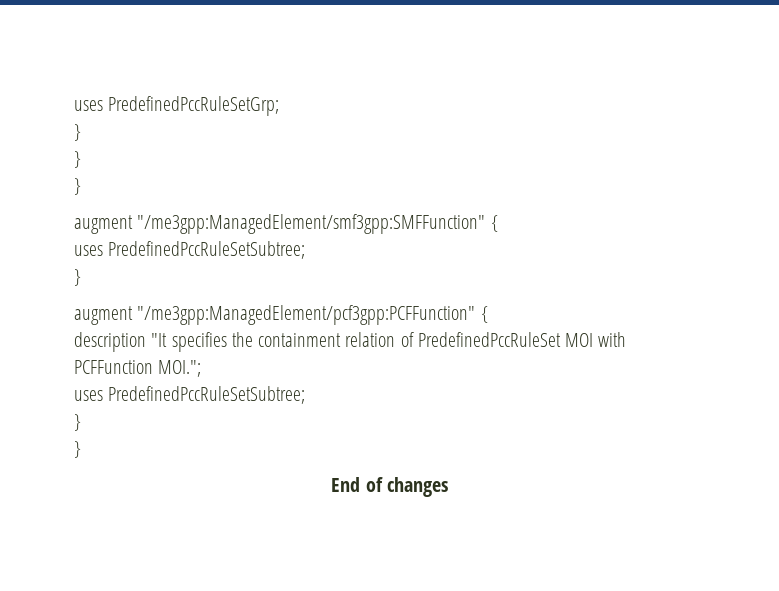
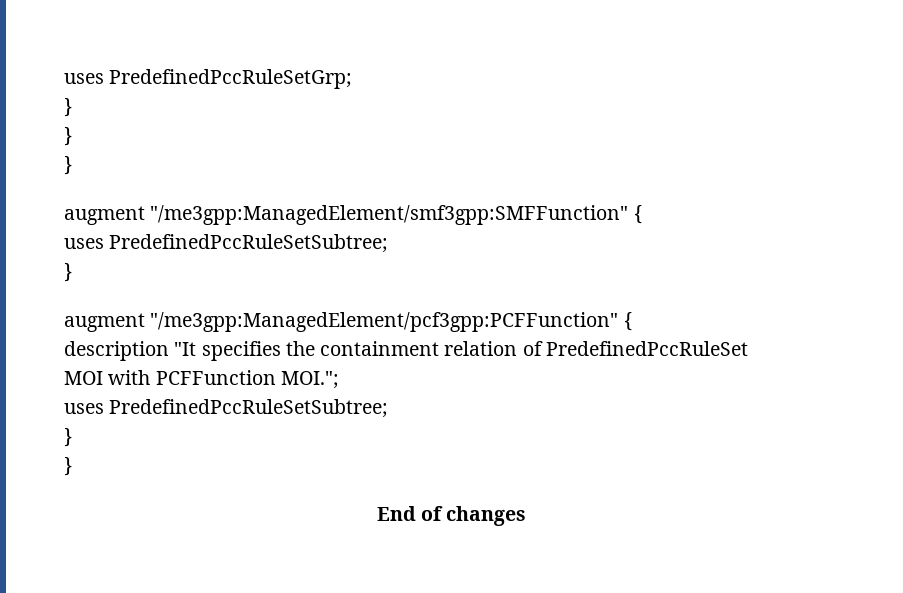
- description "It specifies the containment relation of PredefinedPccRuleSet MOI with PCFFunction MOI.";
+ description "It specifies the containment relation of PredefinedPccRuleSet
+ MOI with PCFFunction MOI.";

